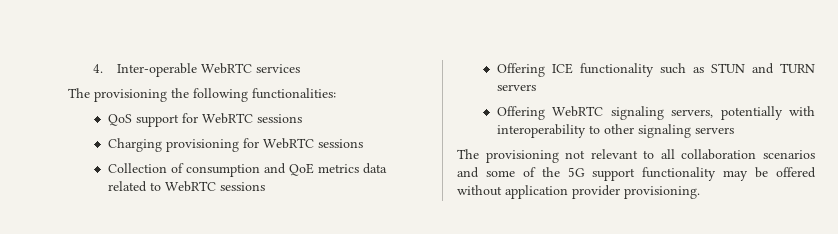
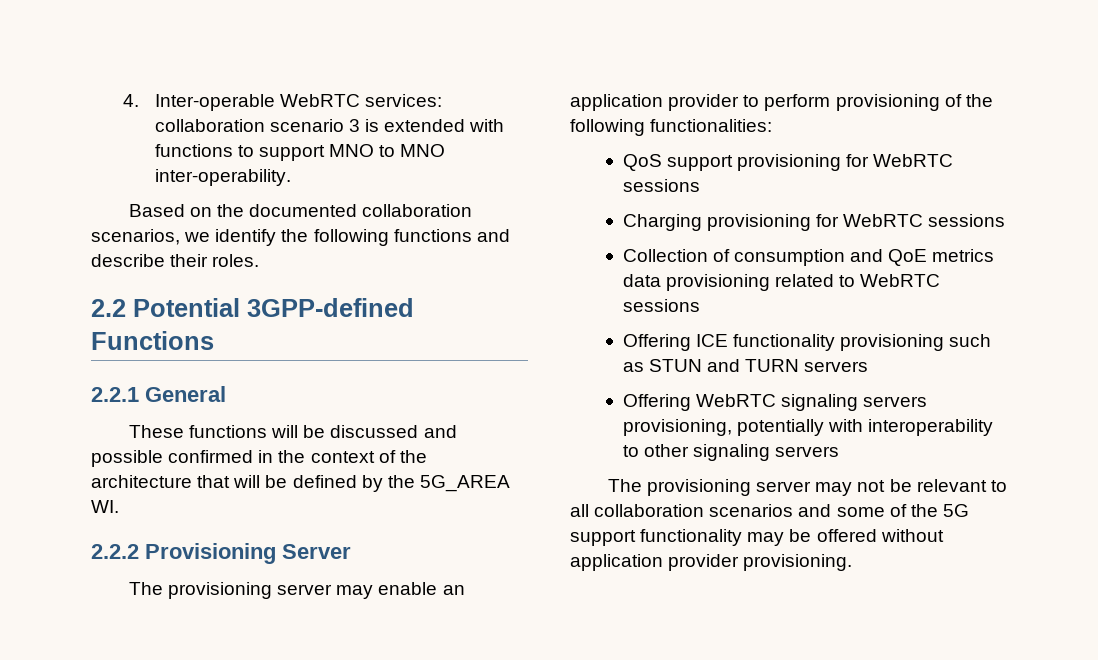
- 4. Inter-operable WebRTC services
- The provisioning the following functionalities:
+ 4. Inter-operable WebRTC services: collaboration scenario 3 is extended with functions to support MNO to MNO inter-operability.
+ Based on the documented collaboration scenarios, we identify the following functions and describe their roles.
+ 2.2 Potential 3GPP-defined Functions
+ 2.2.1 General
+ These functions will be discussed and possible confirmed in the context of the architecture that will be defined by the 5G_AREA WI.
+ 2.2.2 Provisioning Server
+ The provisioning server may enable an application provider to perform provisioning of the following functionalities:
- QoS support for WebRTC sessions
+ QoS support provisioning for WebRTC sessions
- Collection of consumption and QoE metrics data related to WebRTC sessions
+ Collection of consumption and QoE metrics data provisioning related to WebRTC sessions
- Offering ICE functionality such as STUN and TURN servers
+ Offering ICE functionality provisioning such as STUN and TURN servers
- Offering WebRTC signaling servers, potentially with interoperability to other signaling servers
+ Offering WebRTC signaling servers provisioning, potentially with interoperability to other signaling servers
- The provisioning not relevant to all collaboration scenarios and some of the 5G support functionality may be offered without application provider provisioning.
+ The provisioning server may not be relevant to all collaboration scenarios and some of the 5G support functionality may be offered without application provider provisioning.

